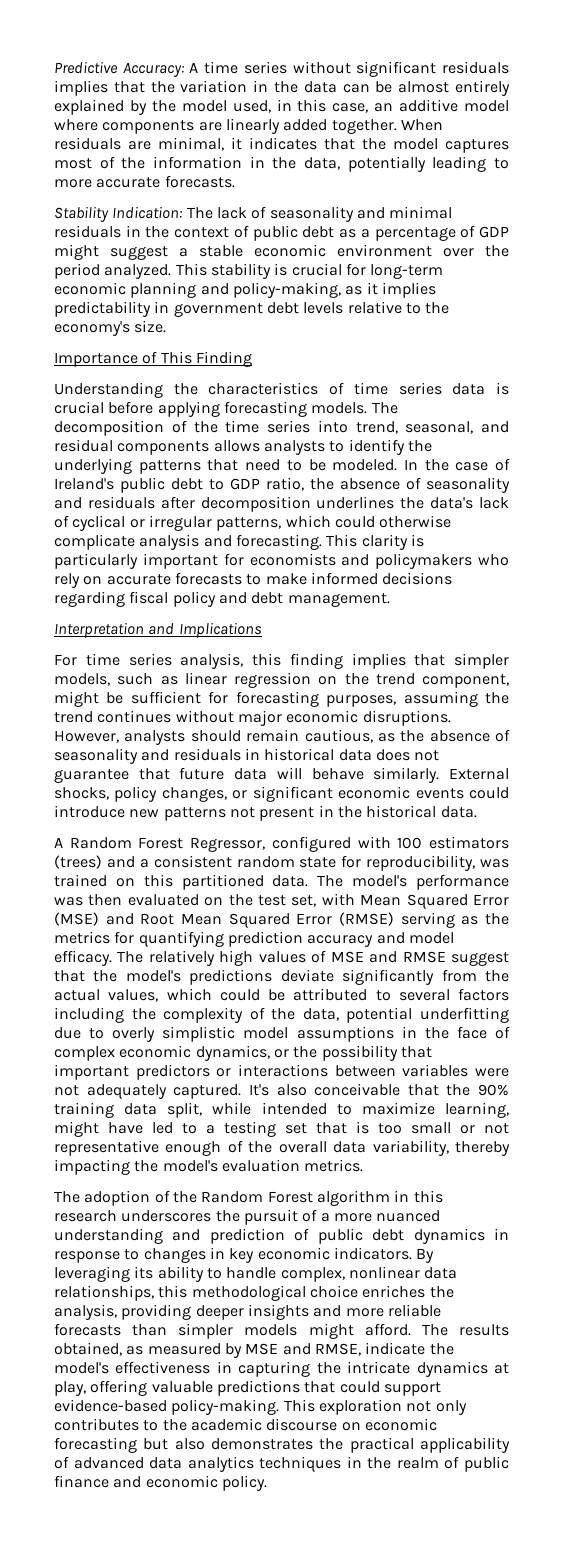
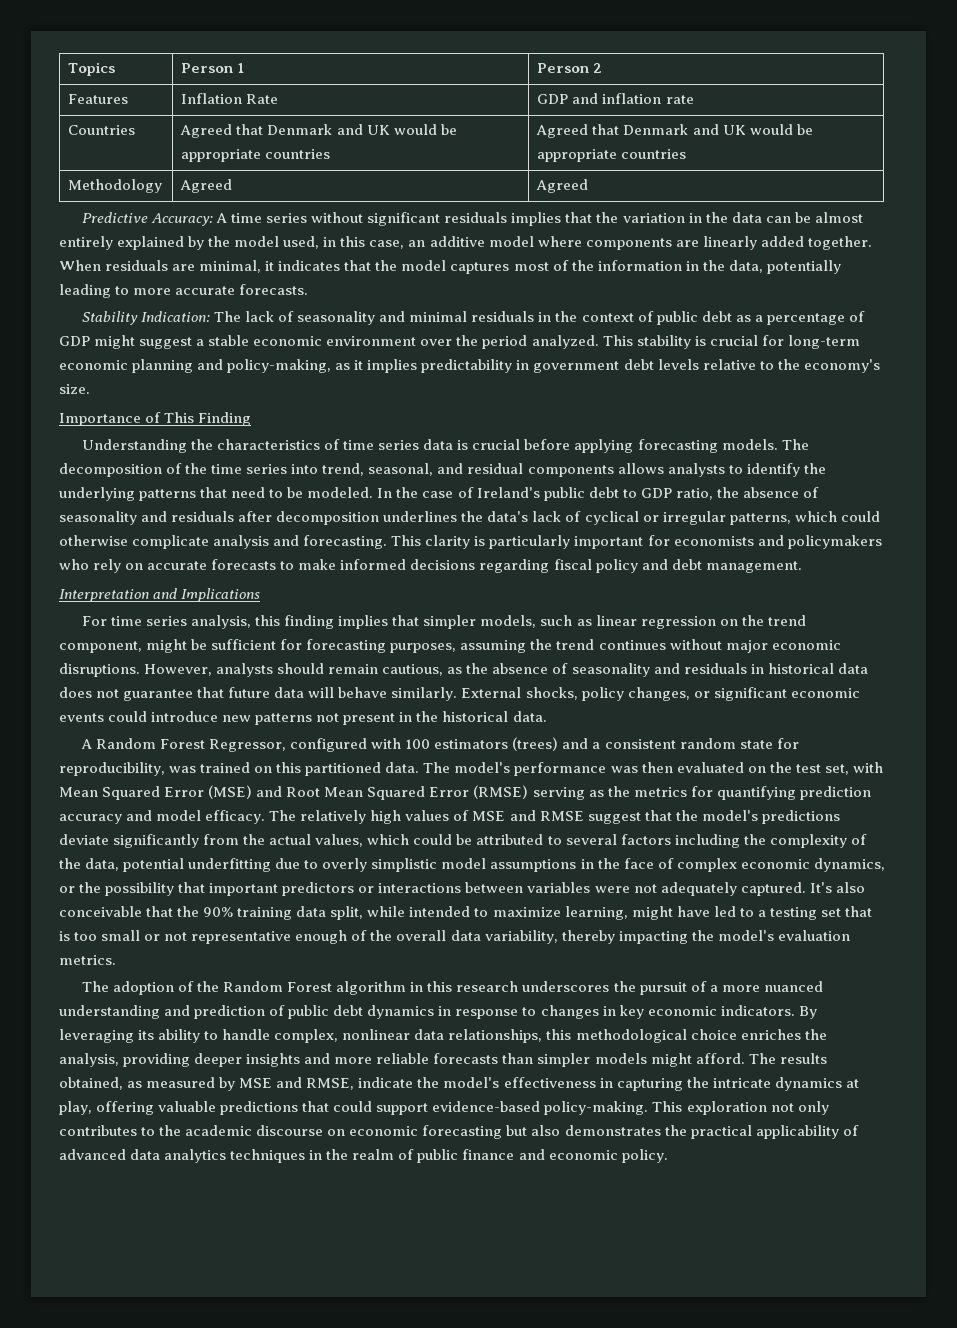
+ Topics | Person 1 | Person 2
+ Features | Inflation Rate | GDP and inflation rate
+ Countries | Agreed that Denmark and UK would be appropriate countries | Agreed that Denmark and UK would be appropriate countries
+ Methodology | Agreed | Agreed

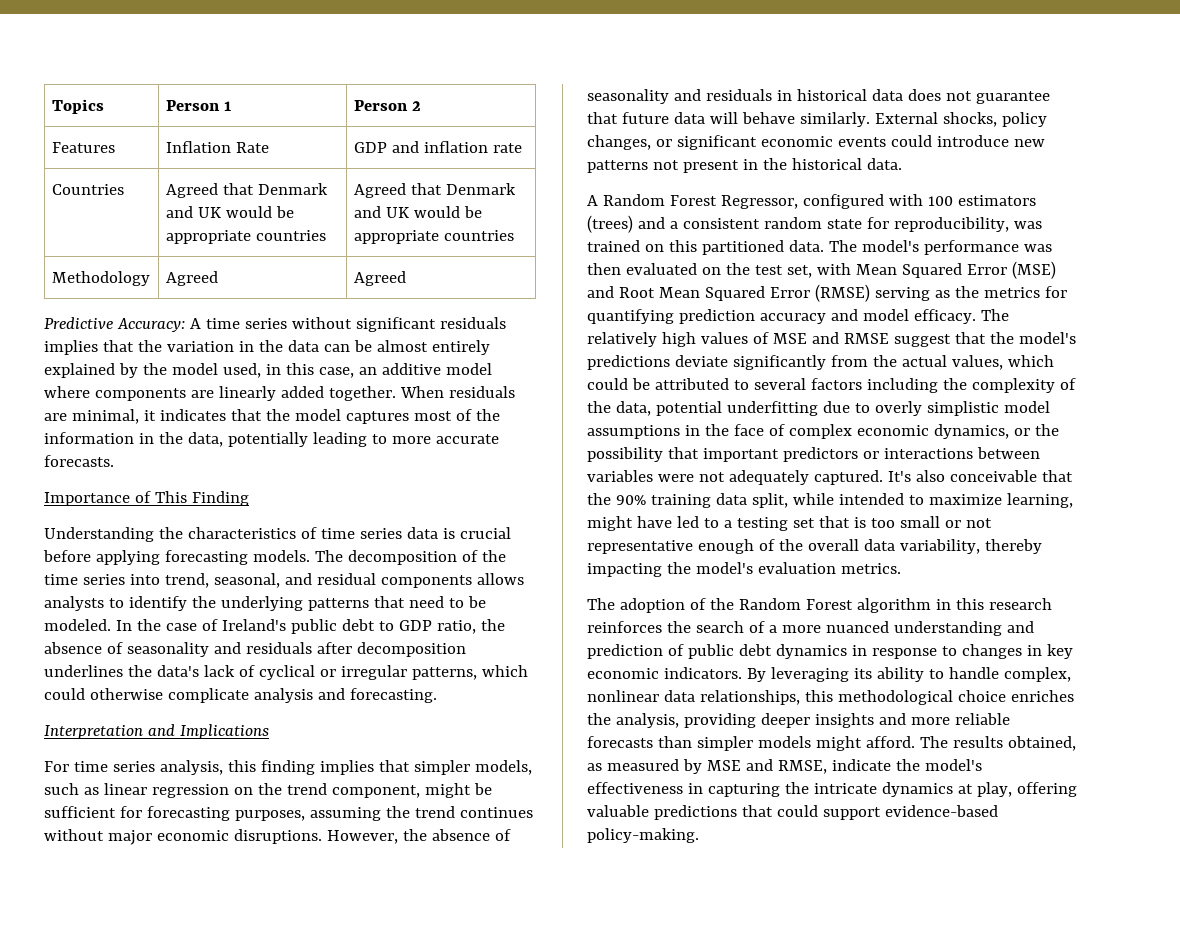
- Stability Indication: The lack of seasonality and minimal residuals in the context of public debt as a percentage of GDP might suggest a stable economic environment over the period analyzed. This stability is crucial for long-term economic planning and policy-making, as it implies predictability in government debt levels relative to the economy's size.
- This clarity is particularly important for economists and policymakers who rely on accurate forecasts to make informed decisions regarding fiscal policy and debt management.
- However, analysts should remain cautious, as the absence of seasonality and residuals in historical data does not guarantee that future data will behave similarly.
+ However, the absence of seasonality and residuals in historical data does not guarantee that future data will behave similarly.
- The adoption of the Random Forest algorithm in this research underscores the pursuit of a more nuanced understanding and prediction of public debt dynamics in response to changes in key economic indicators.
+ The adoption of the Random Forest algorithm in this research reinforces the search of a more nuanced understanding and prediction of public debt dynamics in response to changes in key economic indicators.
- This exploration not only contributes to the academic discourse on economic forecasting but also demonstrates the practical applicability of advanced data analytics techniques in the realm of public finance and economic policy.

